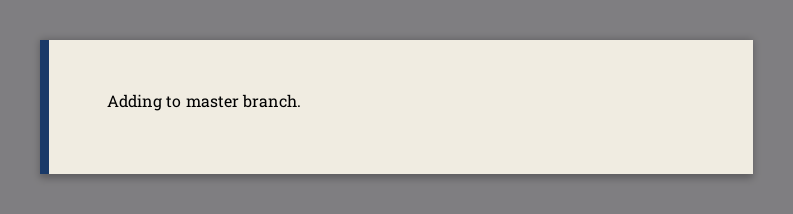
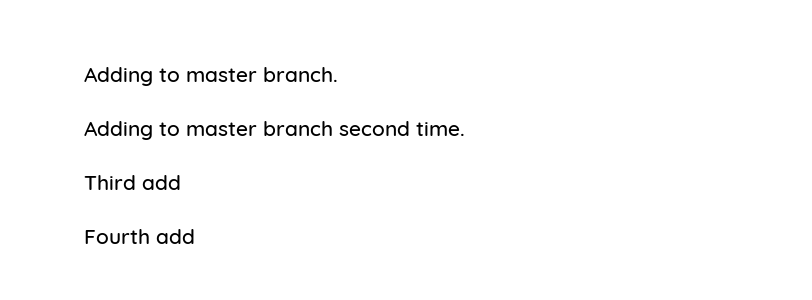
+ Adding to master branch second time.
+ Third add
+ Fourth add

